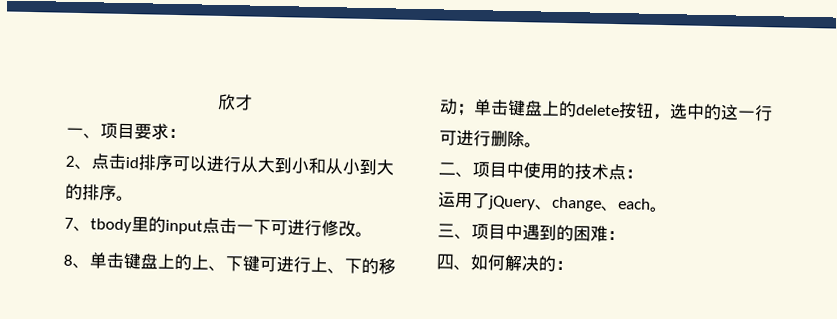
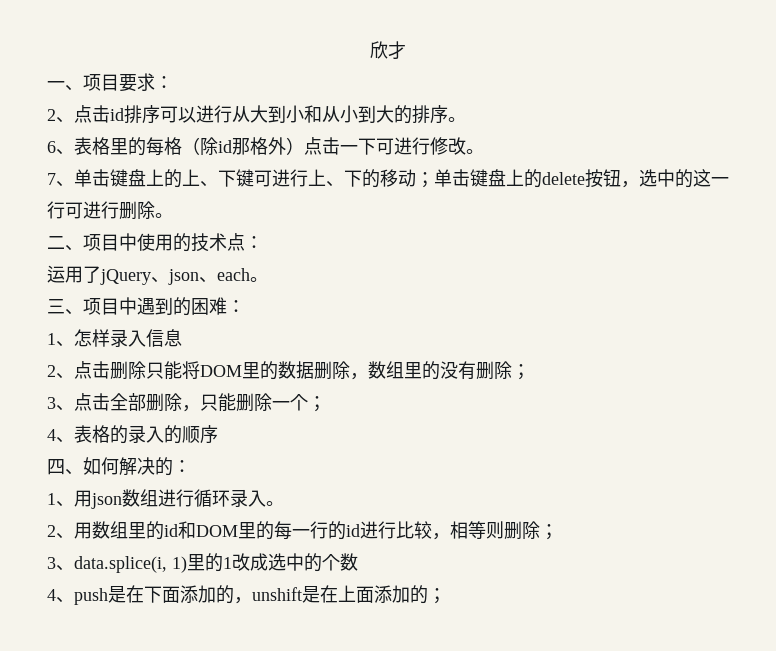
- 7、tbody里的input点击一下可进行修改。
+ 6、表格里的每格（除id那格外）点击一下可进行修改。
- 8、单击键盘上的上、下键可进行上、下的移动；单击键盘上的delete按钮，选中的这一行可进行删除。
+ 7、单击键盘上的上、下键可进行上、下的移动；单击键盘上的delete按钮，选中的这一行可进行删除。
- 运用了jQuery、change、each。
+ 运用了jQuery、json、each。
+ 1、怎样录入信息
+ 2、点击删除只能将DOM里的数据删除，数组里的没有删除；
+ 3、点击全部删除，只能删除一个；
+ 4、表格的录入的顺序
  四、如何解决的：
+ 1、用json数组进行循环录入。
+ 2、用数组里的id和DOM里的每一行的id进行比较，相等则删除；
+ 3、data.splice(i, 1)里的1改成选中的个数
+ 4、push是在下面添加的，unshift是在上面添加的；

